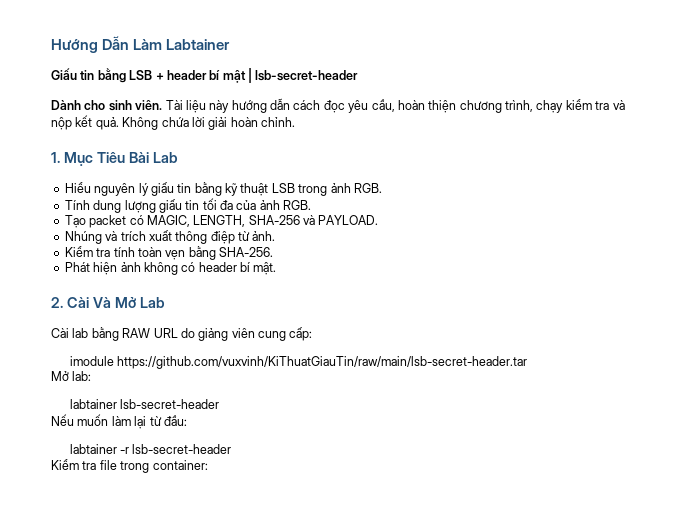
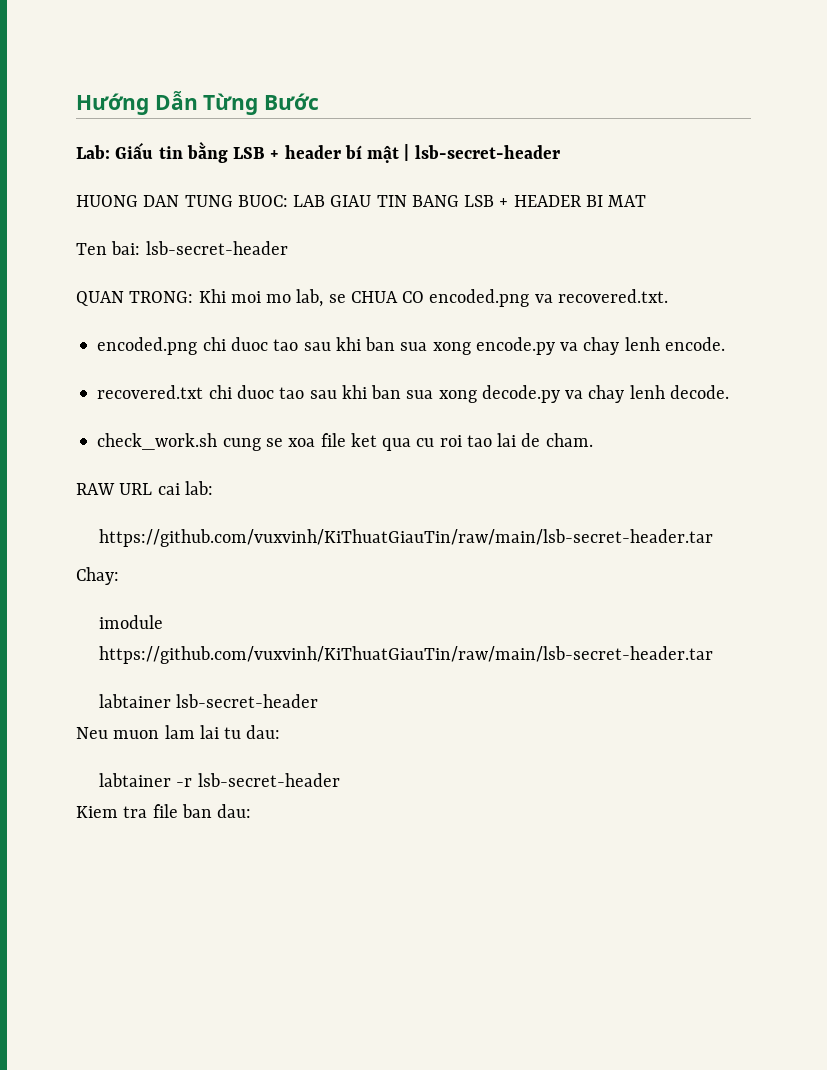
- Hướng Dẫn Làm Labtainer
- Giấu tin bằng LSB + header bí mật | lsb-secret-header
+ Hướng Dẫn Từng Bước
+ Lab: Giấu tin bằng LSB + header bí mật | lsb-secret-header
- Dành cho sinh viên. Tài liệu này hướng dẫn cách đọc yêu cầu, hoàn thiện chương trình, chạy kiểm tra và nộp kết quả. Không chứa lời giải hoàn chỉnh.
- 1. Mục Tiêu Bài Lab
- Hiểu nguyên lý giấu tin bằng kỹ thuật LSB trong ảnh RGB.
- Tính dung lượng giấu tin tối đa của ảnh RGB.
- Tạo packet có MAGIC, LENGTH, SHA-256 và PAYLOAD.
- Nhúng và trích xuất thông điệp từ ảnh.
- Kiểm tra tính toàn vẹn bằng SHA-256.
- Phát hiện ảnh không có header bí mật.
- 2. Cài Và Mở Lab
- Cài lab bằng RAW URL do giảng viên cung cấp:
+ HUONG DAN TUNG BUOC: LAB GIAU TIN BANG LSB + HEADER BI MAT
+ Ten bai: lsb-secret-header
+ QUAN TRONG: Khi moi mo lab, se CHUA CO encoded.png va recovered.txt.
+ encoded.png chi duoc tao sau khi ban sua xong encode.py va chay lenh encode.
+ recovered.txt chi duoc tao sau khi ban sua xong decode.py va chay lenh decode.
+ check_work.sh cung se xoa file ket qua cu roi tao lai de cham.
+ RAW URL cai lab:
+ https://github.com/vuxvinh/KiThuatGiauTin/raw/main/lsb-secret-header.tar
+ Chay:
- Mở lab:
- Nếu muốn làm lại từ đầu:
+ Neu muon lam lai tu dau:
- Kiểm tra file trong container:
+ Kiem tra file ban dau:

